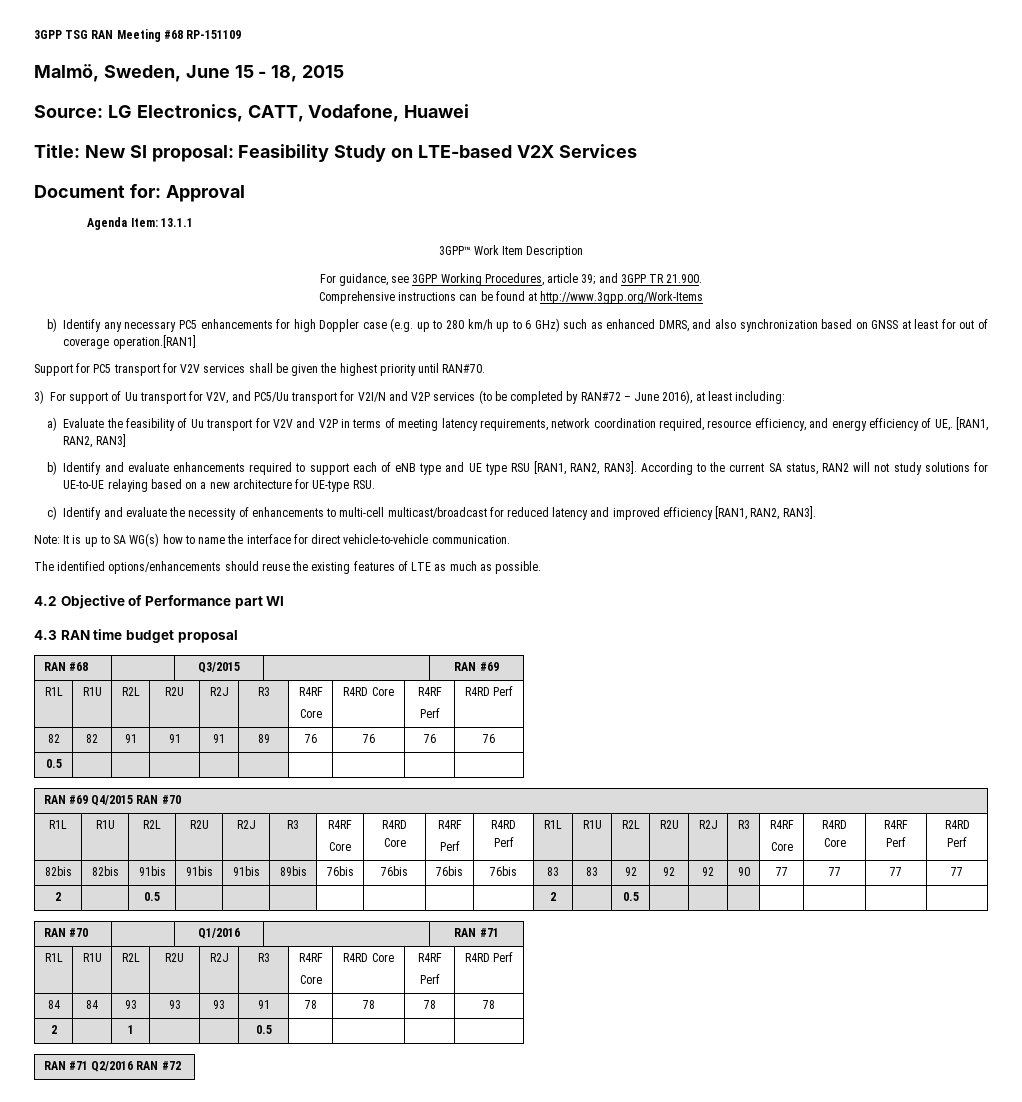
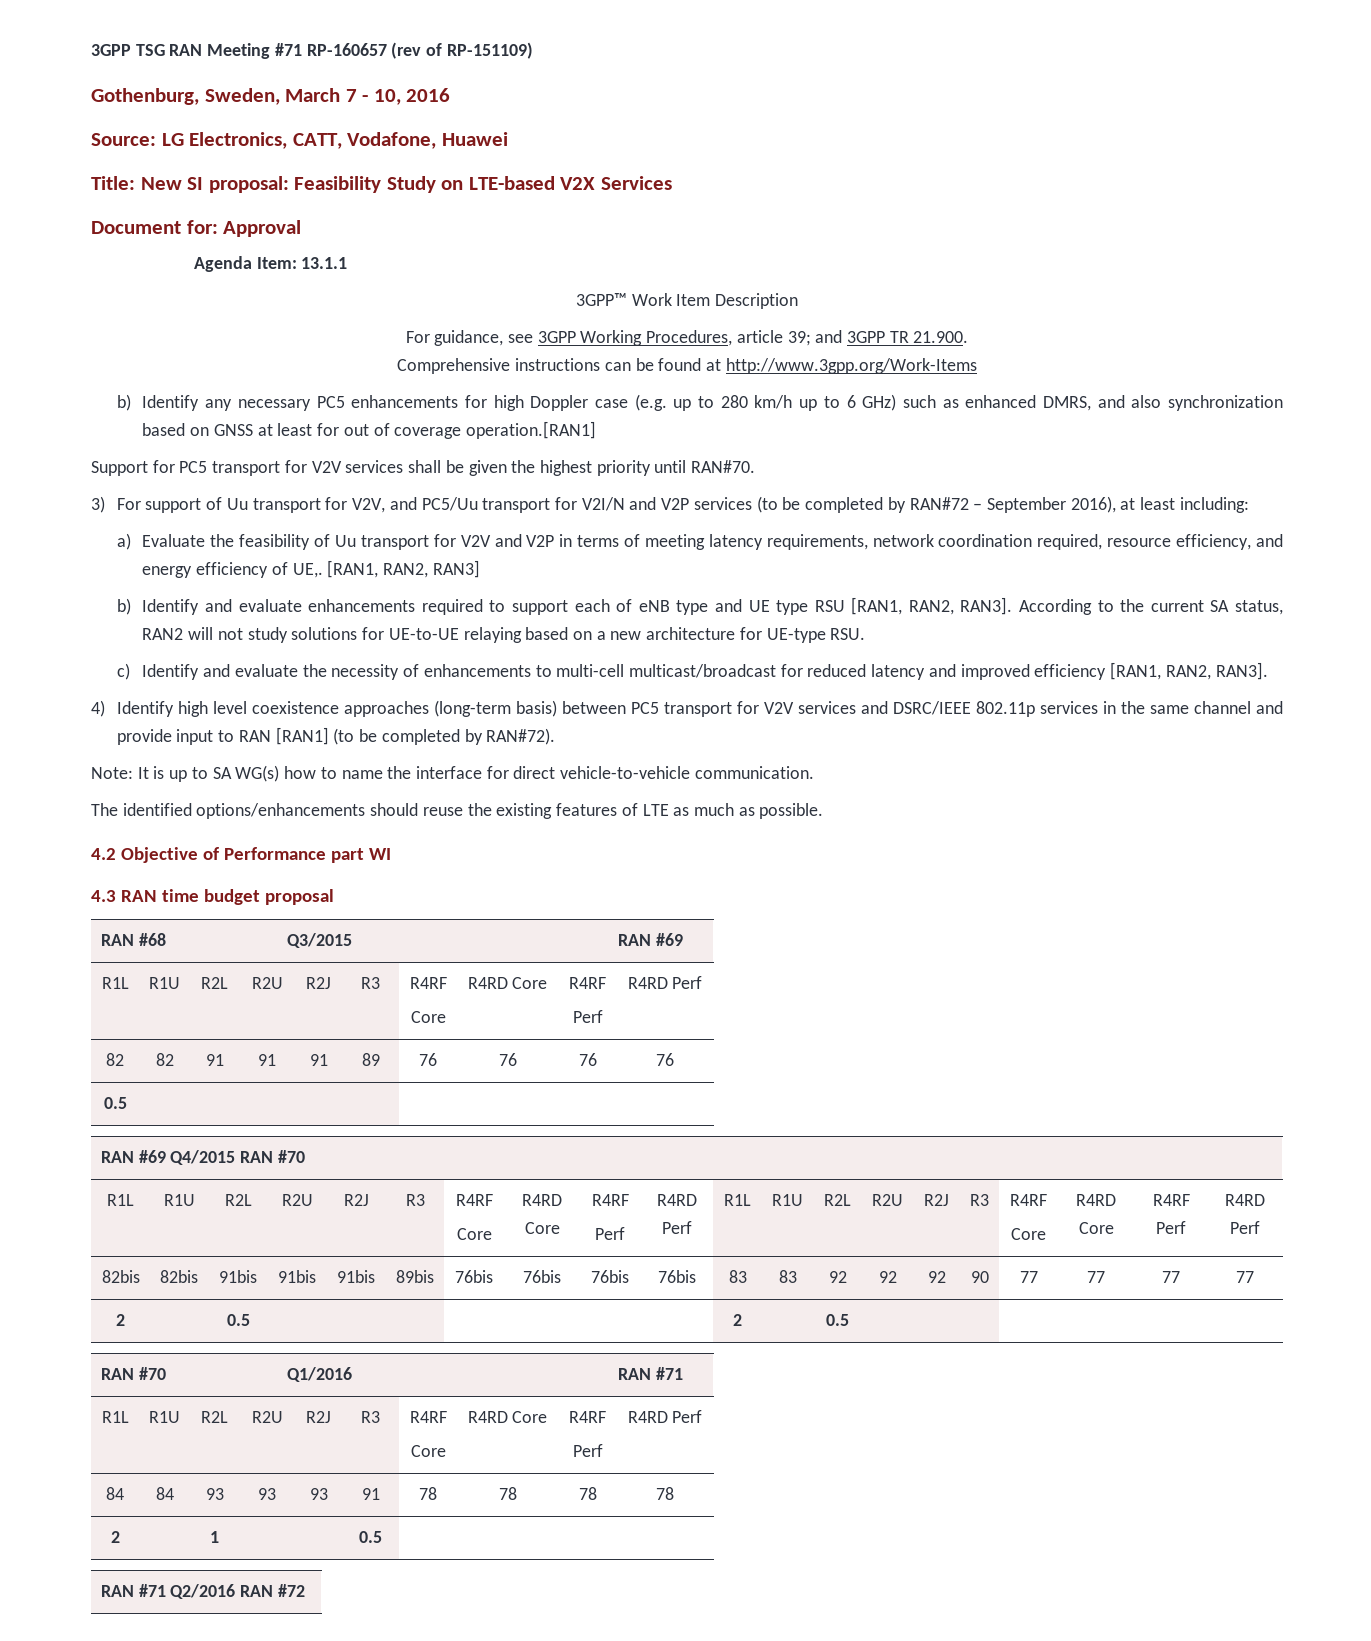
- 3GPP TSG RAN Meeting #68 RP-151109
- Malmö, Sweden, June 15 - 18, 2015
+ 3GPP TSG RAN Meeting #71 RP-160657 (rev of RP-151109)
+ Gothenburg, Sweden, March 7 - 10, 2016
- 3) For support of Uu transport for V2V, and PC5/Uu transport for V2I/N and V2P services (to be completed by RAN#72 – June 2016), at least including:
+ 3) For support of Uu transport for V2V, and PC5/Uu transport for V2I/N and V2P services (to be completed by RAN#72 – September 2016), at least including:
+ 4) Identify high level coexistence approaches (long-term basis) between PC5 transport for V2V services and DSRC/IEEE 802.11p services in the same channel and provide input to RAN [RAN1] (to be completed by RAN#72).

